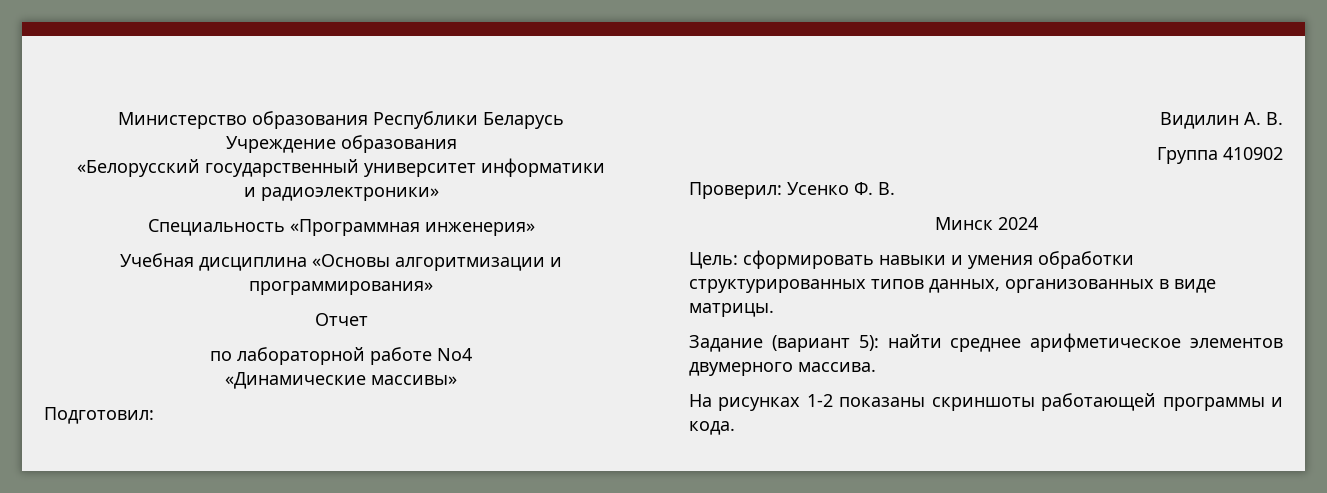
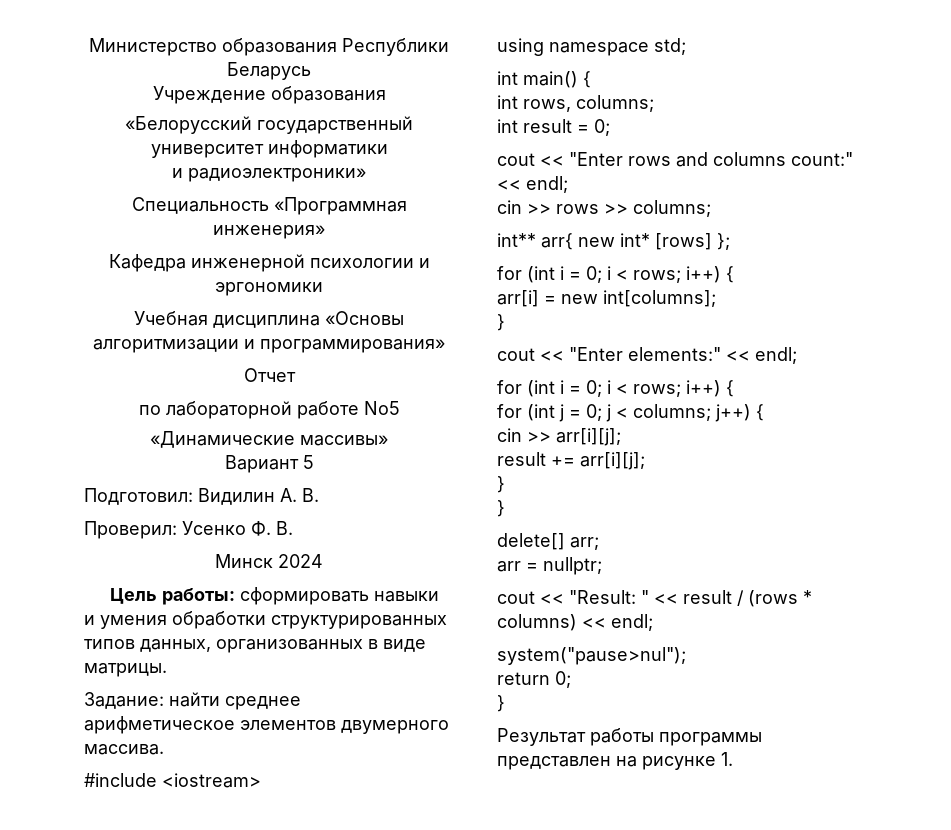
+ Кафедра инженерной психологии и эргономики
- по лабораторной работе No4
+ по лабораторной работе No5
+ Вариант 5
- Подготовил:
- Видилин А. В.
+ Подготовил: Видилин А. В.
- Группа 410902
- Цель: сформировать навыки и умения обработки структурированных типов данных, организованных в виде матрицы.
+ Цель работы: сформировать навыки и умения обработки структурированных типов данных, организованных в виде матрицы.
- Задание (вариант 5): найти среднее арифметическое элементов двумерного массива.
+ Задание: найти среднее арифметическое элементов двумерного массива.
- На рисунках 1-2 показаны скриншоты работающей программы и кода.
+ #include <iostream>
+ using namespace std;
+ int main() {
+ int rows, columns;
+ int result = 0;
+ cout << "Enter rows and columns count:" << endl;
+ cin >> rows >> columns;
+ int** arr{ new int* [rows] };
+ for (int i = 0; i < rows; i++) {
+ arr[i] = new int[columns];
+ }
+ cout << "Enter elements:" << endl;
+ for (int i = 0; i < rows; i++) {
+ for (int j = 0; j < columns; j++) {
+ cin >> arr[i][j];
+ result += arr[i][j];
+ }
+ }
+ delete[] arr;
+ arr = nullptr;
+ cout << "Result: " << result / (rows * columns) << endl;
+ system("pause>nul");
+ return 0;
+ }
+ Результат работы программы представлен на рисунке 1.

